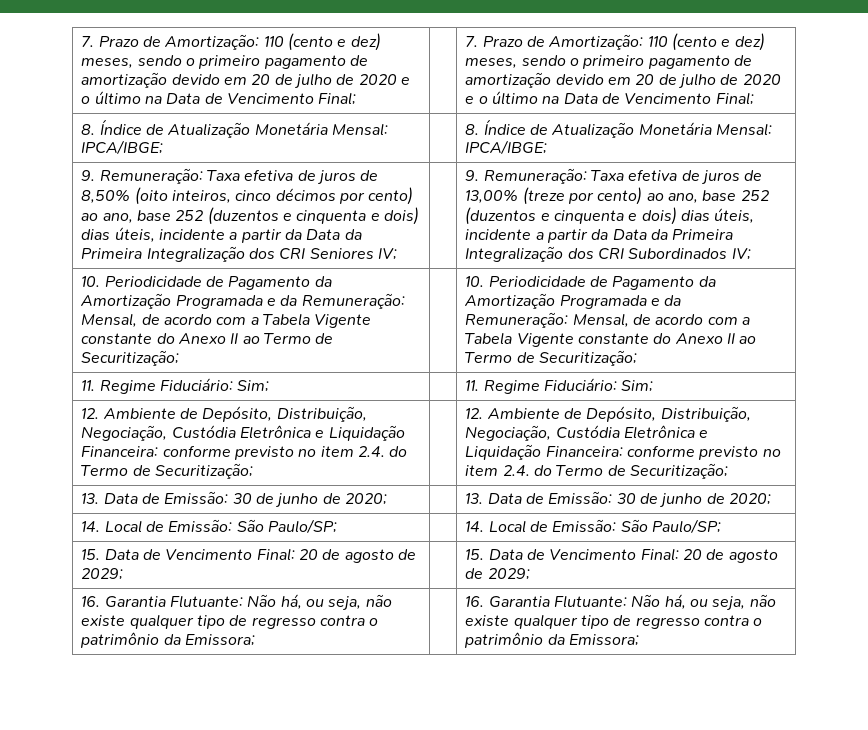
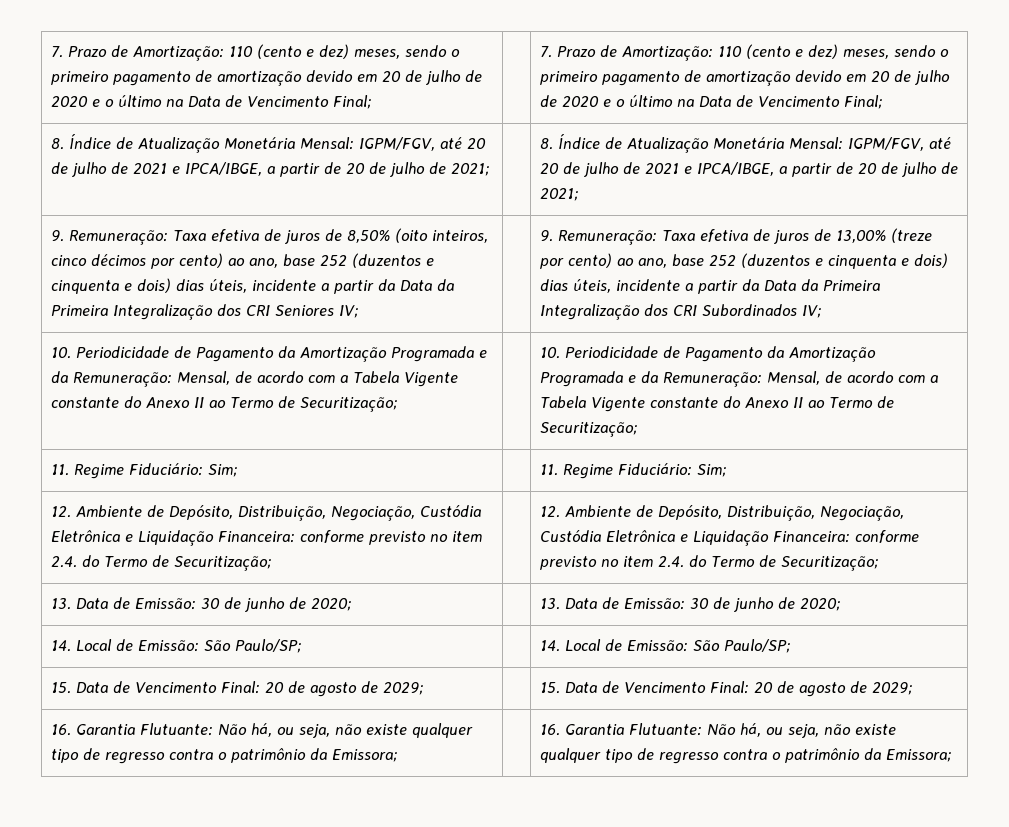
- 8. Índice de Atualização Monetária Mensal: IPCA/IBGE; | | 8. Índice de Atualização Monetária Mensal: IPCA/IBGE;
+ 8. Índice de Atualização Monetária Mensal: IGPM/FGV, até 20 de julho de 2021 e IPCA/IBGE, a partir de 20 de julho de 2021; | | 8. Índice de Atualização Monetária Mensal: IGPM/FGV, até 20 de julho de 2021 e IPCA/IBGE, a partir de 20 de julho de 2021;

